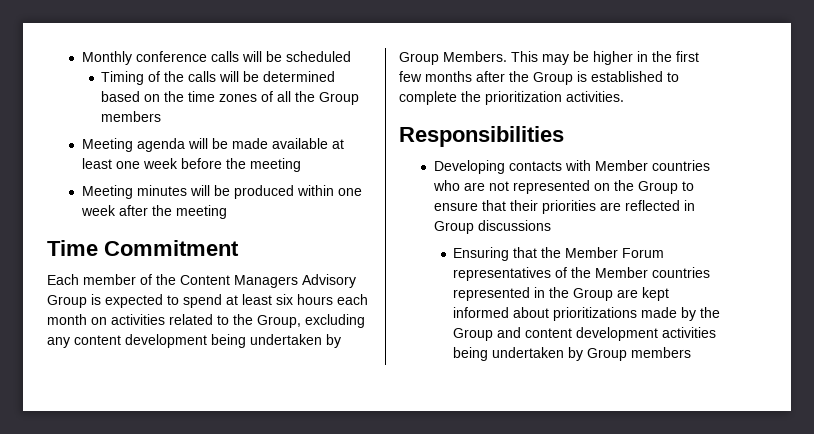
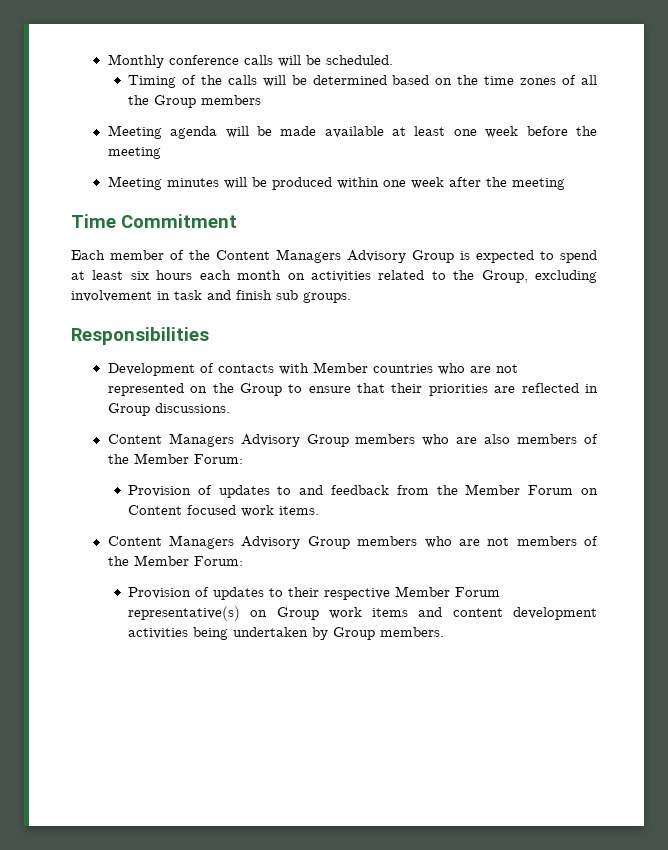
- Monthly conference calls will be scheduled
+ Monthly conference calls will be scheduled.
- Each member of the Content Managers Advisory Group is expected to spend at least six hours each month on activities related to the Group, excluding any content development being undertaken by Group Members. This may be higher in the first few months after the Group is established to complete the prioritization activities.
+ Each member of the Content Managers Advisory Group is expected to spend at least six hours each month on activities related to the Group, excluding involvement in task and finish sub groups.
- Developing contacts with Member countries who are not represented on the Group to ensure that their priorities are reflected in Group discussions
- Ensuring that the Member Forum representatives of the Member countries represented in the Group are kept informed about prioritizations made by the Group and content development activities being undertaken by Group members
+ Development of contacts with Member countries who are not represented on the Group to ensure that their priorities are reflected in Group discussions.
+ Content Managers Advisory Group members who are also members of the Member Forum:
+ Provision of updates to and feedback from the Member Forum on Content focused work items.
+ Content Managers Advisory Group members who are not members of the Member Forum:
+ Provision of updates to their respective Member Forum representative(s) on Group work items and content development activities being undertaken by Group members.

